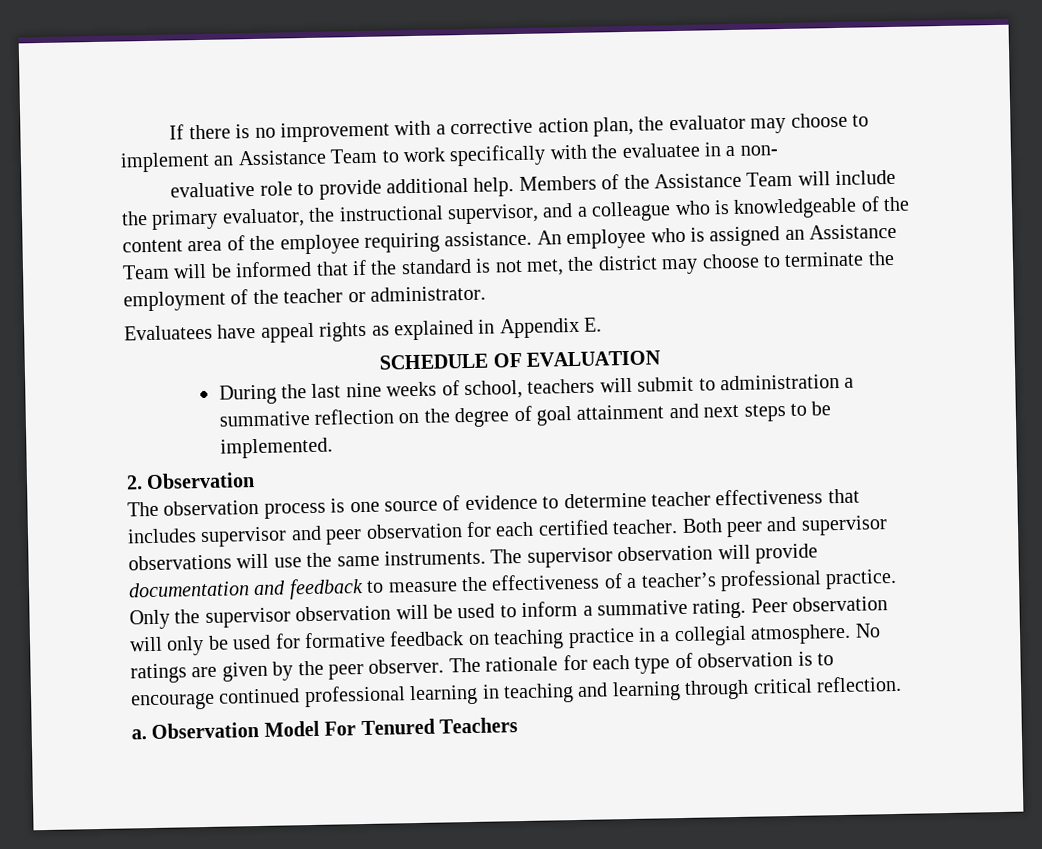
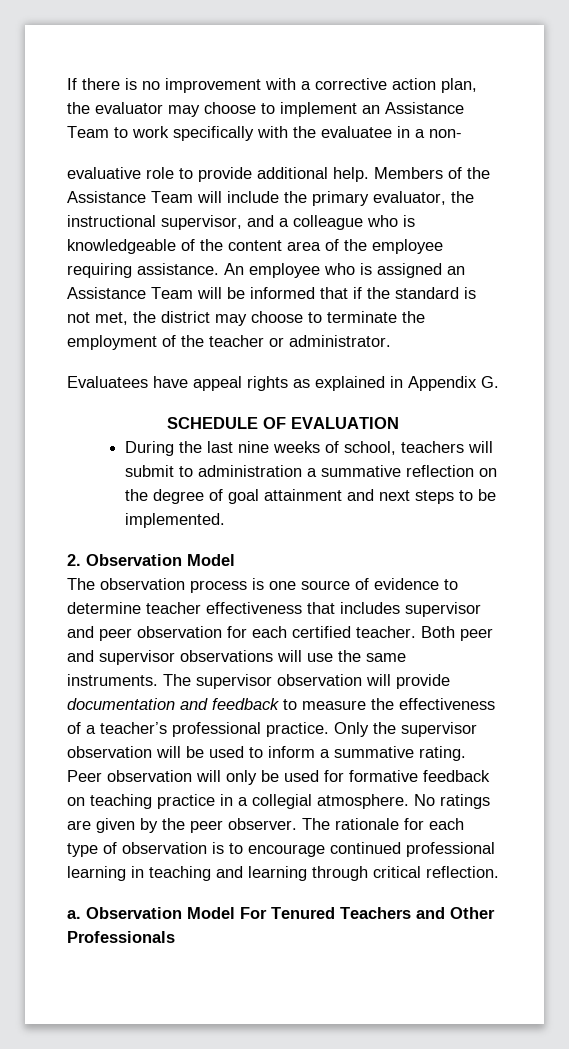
- Evaluatees have appeal rights as explained in Appendix E.
+ Evaluatees have appeal rights as explained in Appendix G.
- 2. Observation
+ 2. Observation Model
- Observation Model For Tenured Teachers
+ Observation Model For Tenured Teachers and Other Professionals

